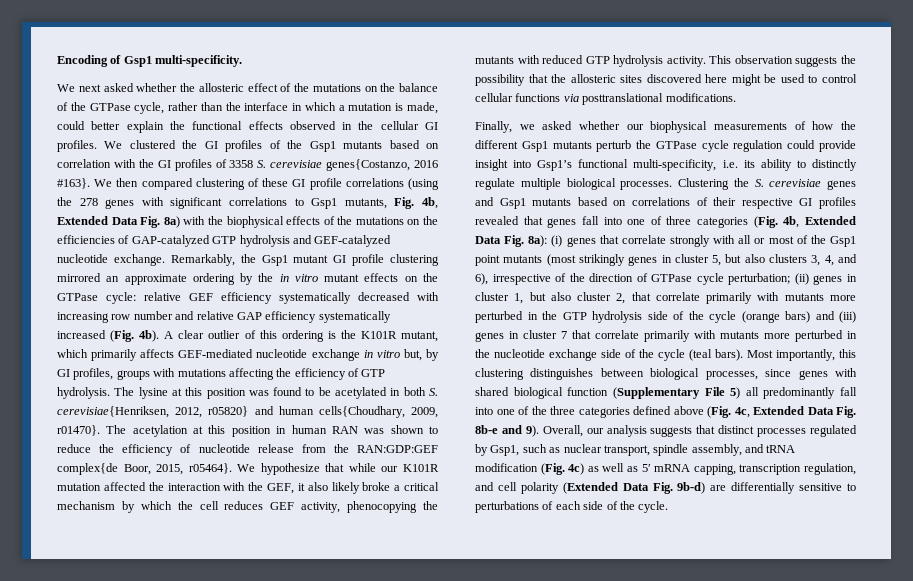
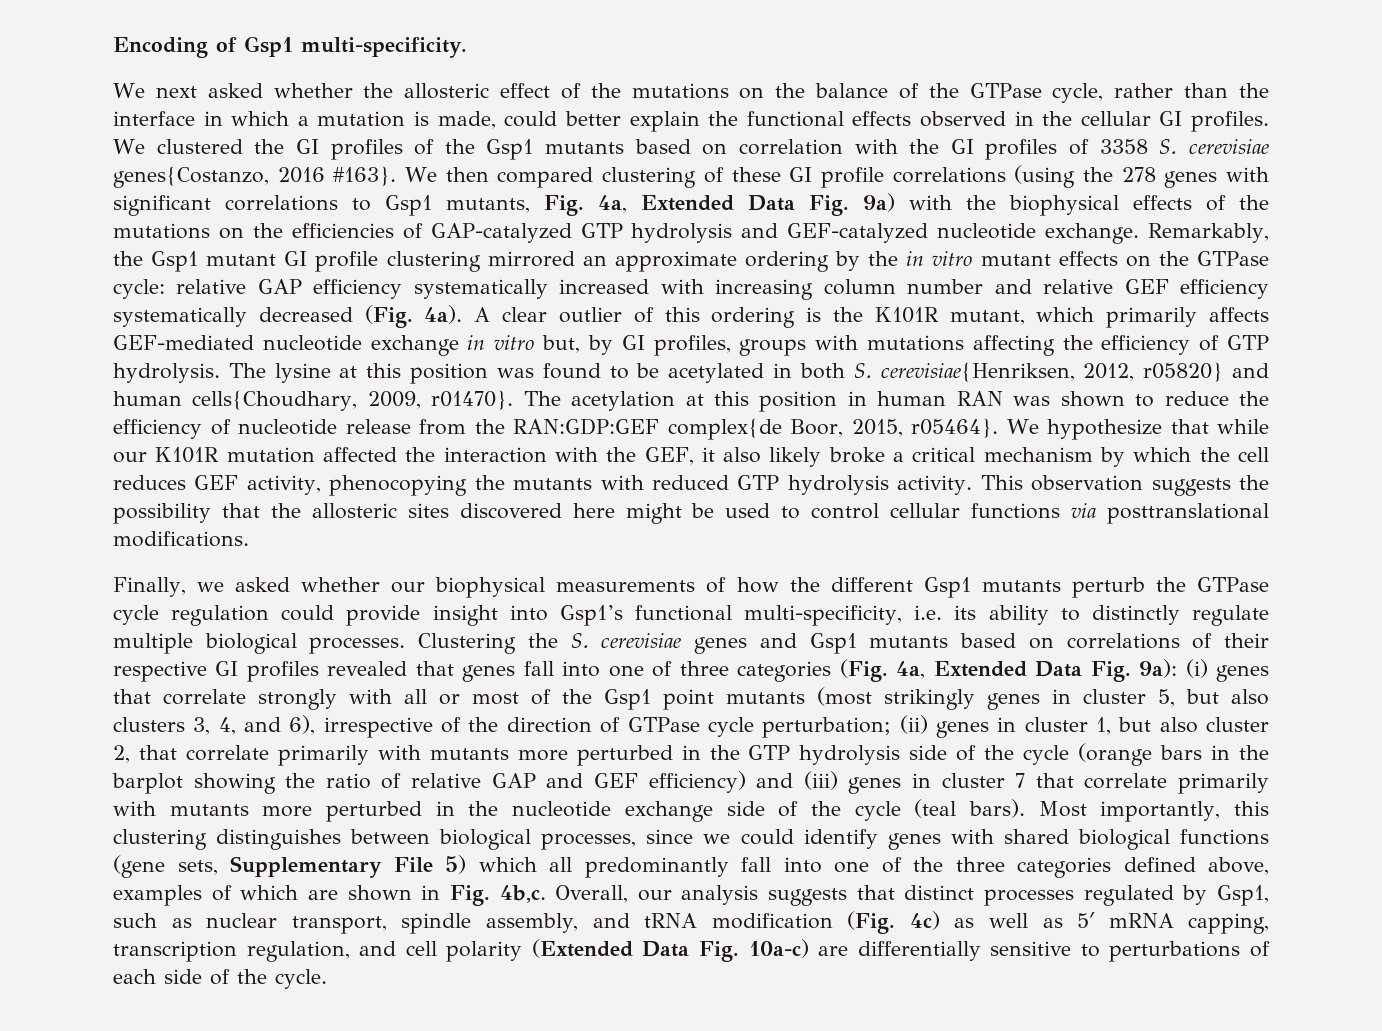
- We then compared clustering of these GI profile correlations (using the 278 genes with significant correlations to Gsp1 mutants, Fig. 4b, Extended Data Fig. 8a) with the biophysical effects of the mutations on the efficiencies of GAP-catalyzed GTP hydrolysis and GEF-catalyzed nucleotide exchange.
+ We then compared clustering of these GI profile correlations (using the 278 genes with significant correlations to Gsp1 mutants, Fig. 4a, Extended Data Fig. 9a) with the biophysical effects of the mutations on the efficiencies of GAP-catalyzed GTP hydrolysis and GEF-catalyzed nucleotide exchange.
- Remarkably, the Gsp1 mutant GI profile clustering mirrored an approximate ordering by the in vitro mutant effects on the GTPase cycle: relative GEF efficiency systematically decreased with increasing row number and relative GAP efficiency systematically increased (Fig. 4b).
+ Remarkably, the Gsp1 mutant GI profile clustering mirrored an approximate ordering by the in vitro mutant effects on the GTPase cycle: relative GAP efficiency systematically increased with increasing column number and relative GEF efficiency systematically decreased (Fig. 4a).
- Clustering the S. cerevisiae genes and Gsp1 mutants based on correlations of their respective GI profiles revealed that genes fall into one of three categories (Fig. 4b, Extended Data Fig. 8a):
+ Clustering the S. cerevisiae genes and Gsp1 mutants based on correlations of their respective GI profiles revealed that genes fall into one of three categories (Fig. 4a, Extended Data Fig. 9a):
- (ii) genes in cluster 1, but also cluster 2, that correlate primarily with mutants more perturbed in the GTP hydrolysis side of the cycle (orange bars) and (iii) genes in cluster 7 that correlate primarily with mutants more perturbed in the nucleotide exchange side of the cycle (teal bars).
+ (ii) genes in cluster 1, but also cluster 2, that correlate primarily with mutants more perturbed in the GTP hydrolysis side of the cycle (orange bars in the barplot showing the ratio of relative GAP and GEF efficiency) and (iii) genes in cluster 7 that correlate primarily with mutants more perturbed in the nucleotide exchange side of the cycle (teal bars).
- Most importantly, this clustering distinguishes between biological processes, since genes with shared biological function (Supplementary File 5) all predominantly fall into one of the three categories defined above (Fig. 4c, Extended Data Fig. 8b-e and 9).
+ Most importantly, this clustering distinguishes between biological processes, since we could identify genes with shared biological functions (gene sets, Supplementary File 5) which all predominantly fall into one of the three categories defined above, examples of which are shown in Fig. 4b,c.
- Overall, our analysis suggests that distinct processes regulated by Gsp1, such as nuclear transport, spindle assembly, and tRNA modification (Fig. 4c) as well as 5′ mRNA capping, transcription regulation, and cell polarity (Extended Data Fig. 9b-d) are differentially sensitive to perturbations of each side of the cycle.
+ Overall, our analysis suggests that distinct processes regulated by Gsp1, such as nuclear transport, spindle assembly, and tRNA modification (Fig. 4c) as well as 5′ mRNA capping, transcription regulation, and cell polarity (Extended Data Fig. 10a-c) are differentially sensitive to perturbations of each side of the cycle.

